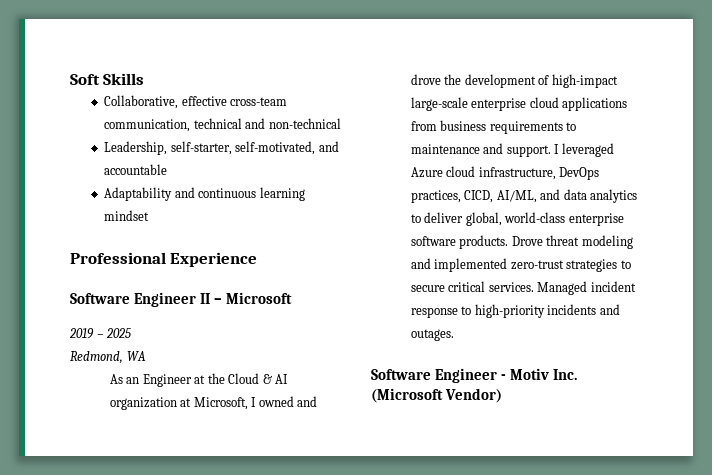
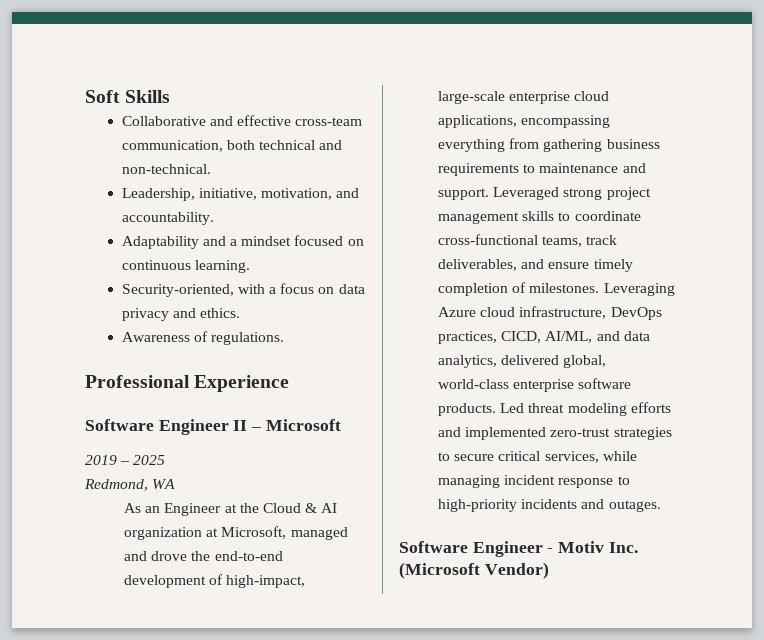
- Collaborative, effective cross-team communication, technical and non-technical
+ Collaborative and effective cross-team communication, both technical and non-technical.
- Leadership, self-starter, self-motivated, and accountable
- Adaptability and continuous learning mindset
+ Leadership, initiative, motivation, and accountability.
+ Adaptability and a mindset focused on continuous learning.
+ Security-oriented, with a focus on data privacy and ethics.
+ Awareness of regulations.
- As an Engineer at the Cloud & AI organization at Microsoft, I owned and drove the development of high-impact large-scale enterprise cloud applications from business requirements to maintenance and support.
+ As an Engineer at the Cloud & AI organization at Microsoft, managed and drove the end-to-end development of high-impact, large-scale enterprise cloud applications, encompassing everything from gathering business requirements to maintenance and support.
- I leveraged Azure cloud infrastructure, DevOps practices, CICD, AI/ML, and data analytics to deliver global, world-class enterprise software products.
+ Leveraged strong project management skills to coordinate cross-functional teams, track deliverables, and ensure timely completion of milestones. Leveraging Azure cloud infrastructure, DevOps practices, CICD, AI/ML, and data analytics, delivered global, world-class enterprise software products.
- Drove threat modeling and implemented zero-trust strategies to secure critical services. Managed incident response to high-priority incidents and outages.
+ Led threat modeling efforts and implemented zero-trust strategies to secure critical services, while managing incident response to high-priority incidents and outages.

